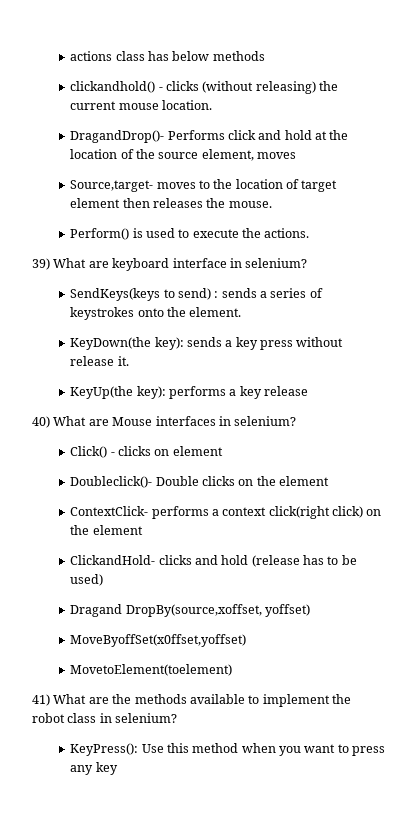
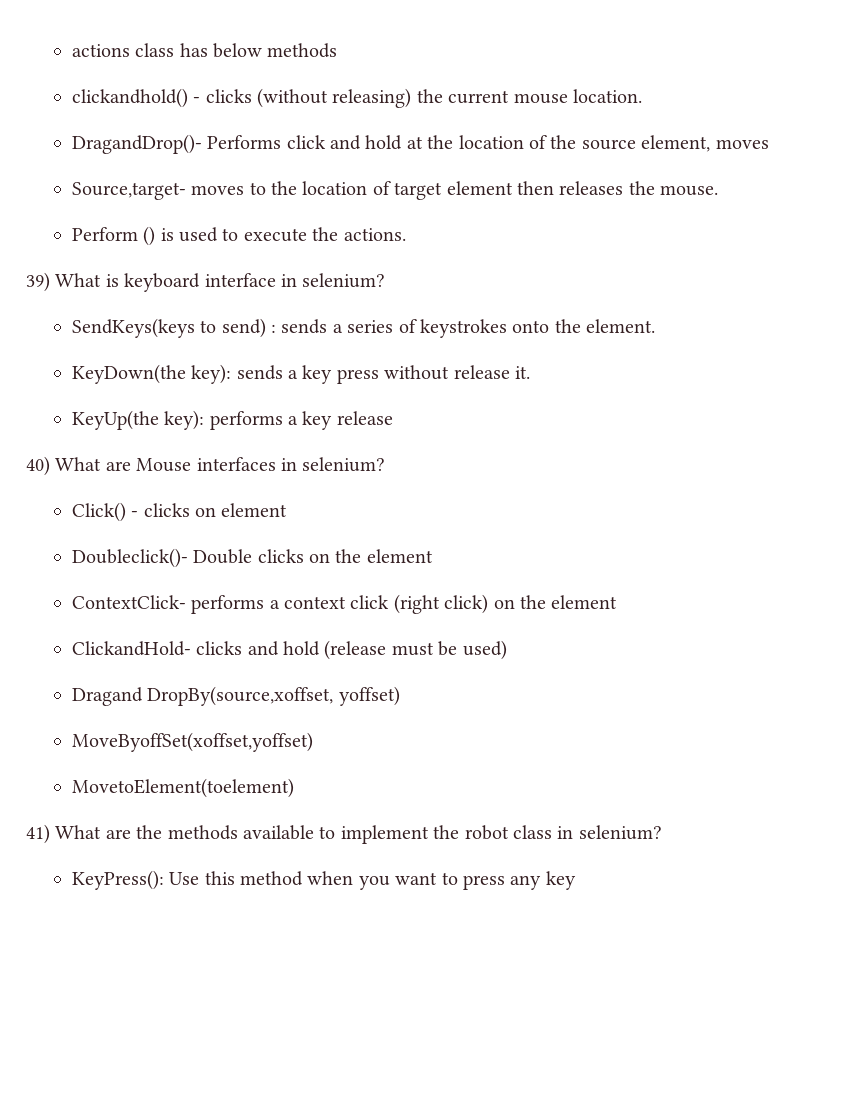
- Perform() is used to execute the actions.
+ Perform () is used to execute the actions.
- 39) What are keyboard interface in selenium?
+ 39) What is keyboard interface in selenium?
- ContextClick- performs a context click(right click) on the element
+ ContextClick- performs a context click (right click) on the element
- ClickandHold- clicks and hold (release has to be used)
+ ClickandHold- clicks and hold (release must be used)
- MoveByoffSet(x0ffset,yoffset)
+ MoveByoffSet(xoffset,yoffset)

